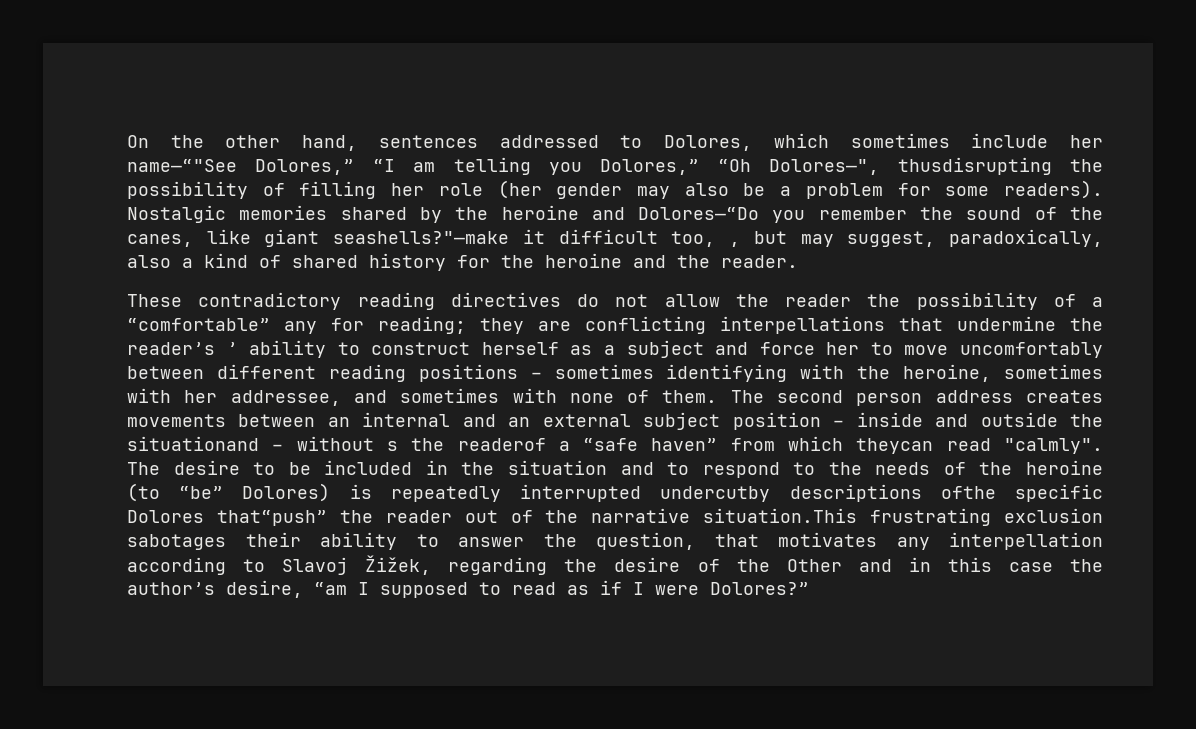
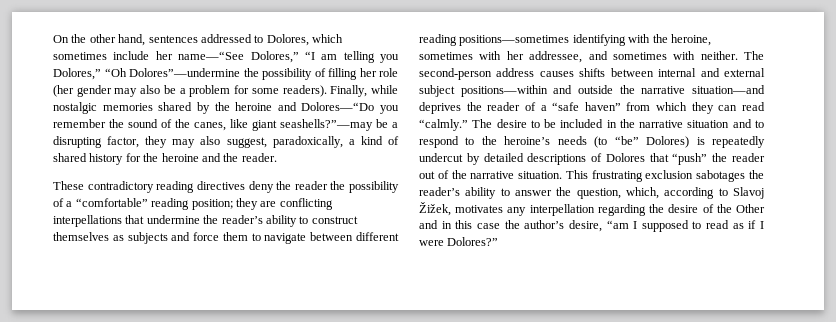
- On the other hand, sentences addressed to Dolores, which sometimes include her name—“"See Dolores,” “I am telling you Dolores,” “Oh Dolores—", thusdisrupting the possibility of filling her role (her gender may also be a problem for some readers).
+ On the other hand, sentences addressed to Dolores, which sometimes include her name—“See Dolores,” “I am telling you Dolores,” “Oh Dolores”—undermine the possibility of filling her role (her gender may also be a problem for some readers).
- Nostalgic memories shared by the heroine and Dolores—“Do you remember the sound of the canes, like giant seashells?"—make it difficult too, , but may suggest, paradoxically, also a kind of shared history for the heroine and the reader.
+ Finally, while nostalgic memories shared by the heroine and Dolores—“Do you remember the sound of the canes, like giant seashells?”—may be a disrupting factor, they may also suggest, paradoxically, a kind of shared history for the heroine and the reader.
- These contradictory reading directives do not allow the reader the possibility of a “comfortable” any for reading; they are conflicting interpellations that undermine the reader’s ’ ability to construct herself as a subject and force her to move uncomfortably between different reading positions – sometimes identifying with the heroine, sometimes with her addressee, and sometimes with none of them. The second person address creates movements between an internal and an external subject position – inside and outside the situationand – without s the readerof a “safe haven” from which theycan read "calmly".
+ These contradictory reading directives deny the reader the possibility of a “comfortable” reading position; they are conflicting interpellations that undermine the reader’s ability to construct themselves as subjects and force them to navigate between different reading positions—sometimes identifying with the heroine, sometimes with her addressee, and sometimes with neither. The second-person address causes shifts between internal and external subject positions—within and outside the narrative situation—and deprives the reader of a “safe haven” from which they can read “calmly.”
- The desire to be included in the situation and to respond to the needs of the heroine (to “be” Dolores) is repeatedly interrupted undercutby descriptions ofthe specific Dolores that“push” the reader out of the narrative situation.This frustrating exclusion sabotages their ability to answer the question, that motivates any interpellation according to Slavoj Žižek, regarding the desire of the Other and in this case the author’s desire, “am I supposed to read as if I were Dolores?”
+ The desire to be included in the narrative situation and to respond to the heroine’s needs (to “be” Dolores) is repeatedly undercut by detailed descriptions of Dolores that “push” the reader out of the narrative situation. This frustrating exclusion sabotages the reader’s ability to answer the question, which, according to Slavoj Žižek, motivates any interpellation regarding the desire of the Other and in this case the author’s desire, “am I supposed to read as if I were Dolores?”

